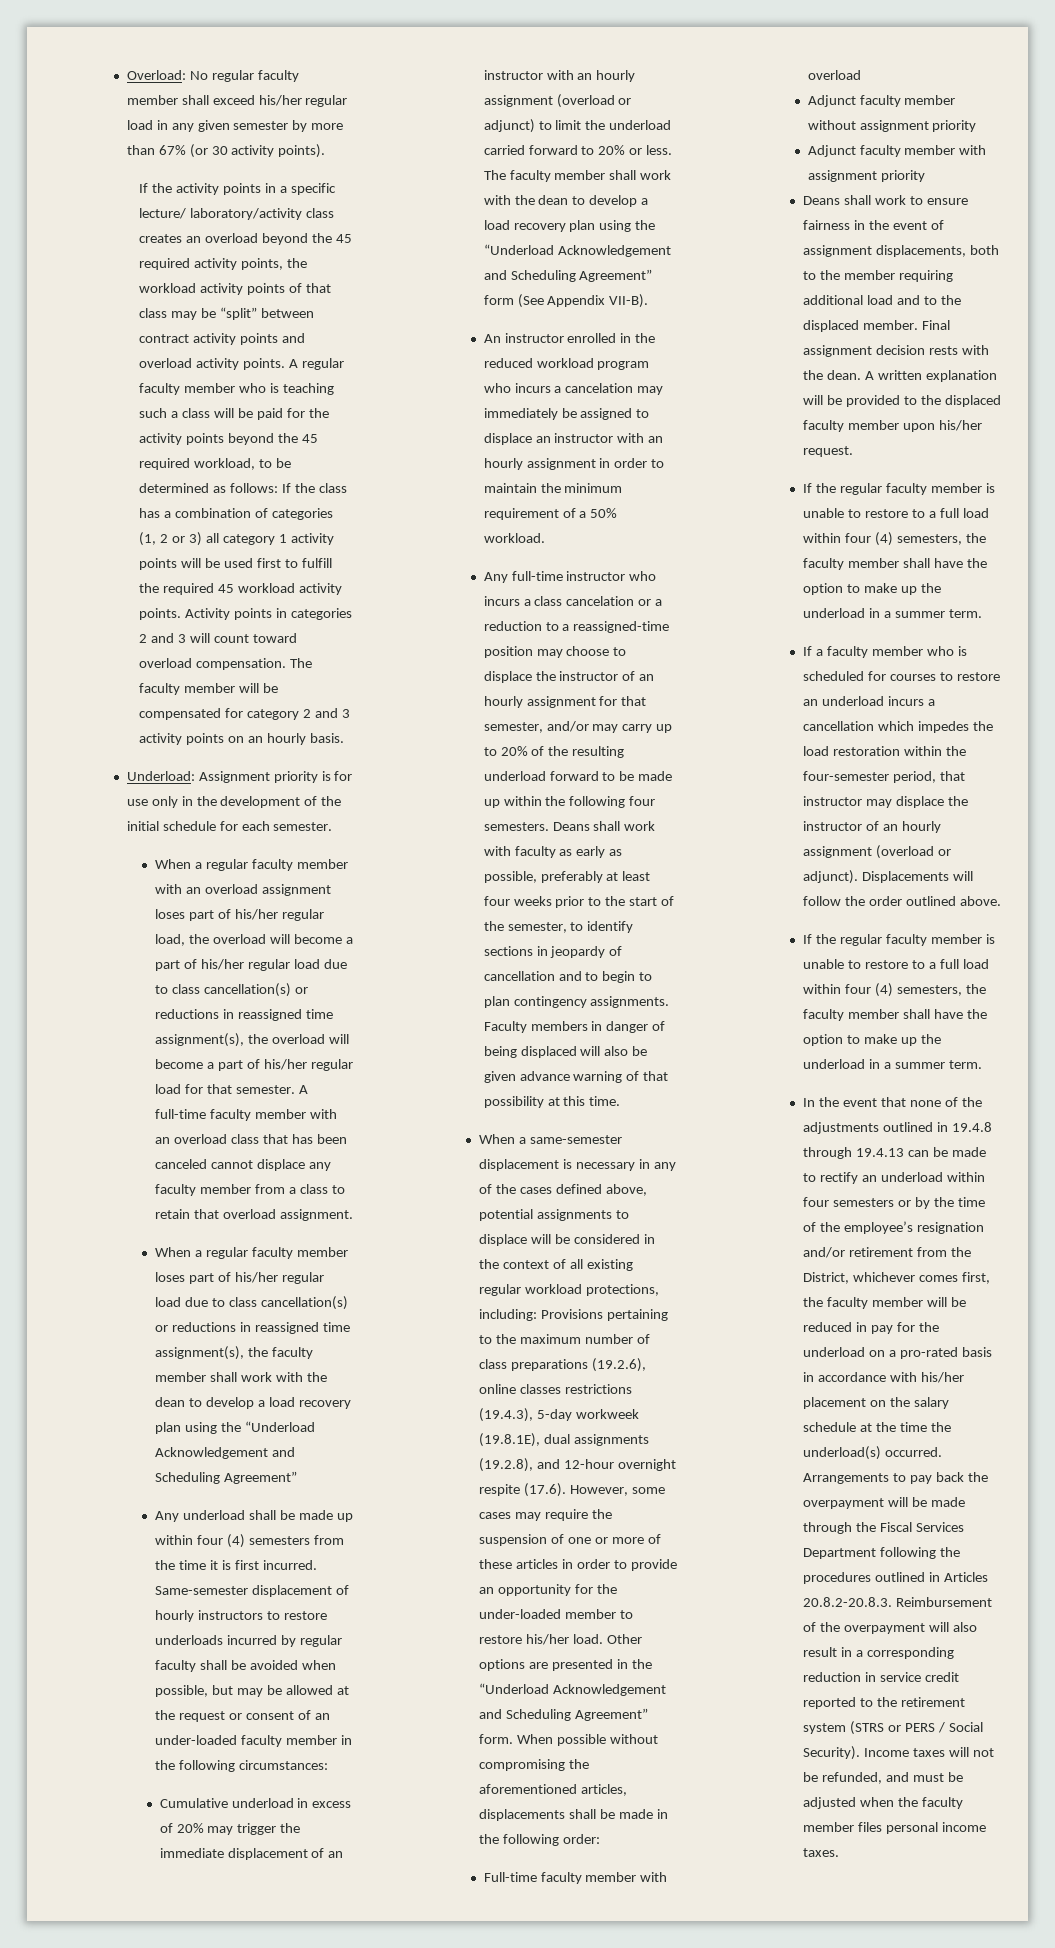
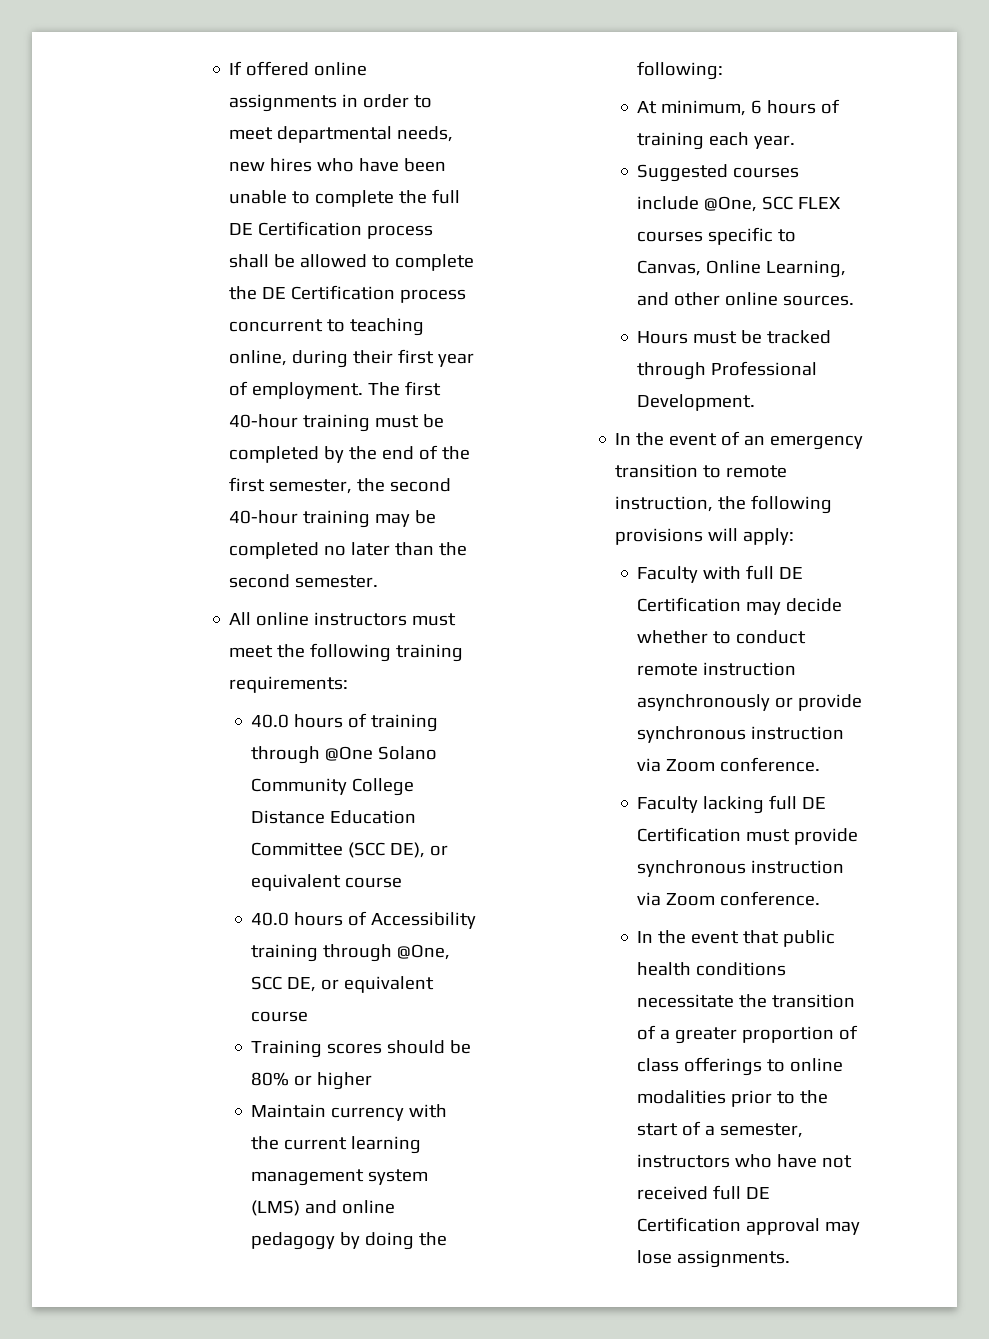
- Overload: No regular faculty member shall exceed his/her regular load in any given semester by more than 67% (or 30 activity points).
- If the activity points in a specific lecture/ laboratory/activity class creates an overload beyond the 45 required activity points, the workload activity points of that class may be “split” between contract activity points and overload activity points. A regular faculty member who is teaching such a class will be paid for the activity points beyond the 45 required workload, to be determined as follows: If the class has a combination of categories (1, 2 or 3) all category 1 activity points will be used first to fulfill the required 45 workload activity points. Activity points in categories 2 and 3 will count toward overload compensation. The faculty member will be compensated for category 2 and 3 activity points on an hourly basis.
- Underload: Assignment priority is for use only in the development of the initial schedule for each semester.
- When a regular faculty member with an overload assignment loses part of his/her regular load, the overload will become a part of his/her regular load due to class cancellation(s) or reductions in reassigned time assignment(s), the overload will become a part of his/her regular load for that semester. A full-time faculty member with an overload class that has been canceled cannot displace any faculty member from a class to retain that overload assignment.
- When a regular faculty member loses part of his/her regular load due to class cancellation(s) or reductions in reassigned time assignment(s), the faculty member shall work with the dean to develop a load recovery plan using the “Underload Acknowledgement and Scheduling Agreement”
- Any underload shall be made up within four (4) semesters from the time it is first incurred. Same-semester displacement of hourly instructors to restore underloads incurred by regular faculty shall be avoided when possible, but may be allowed at the request or consent of an under-loaded faculty member in the following circumstances:
- Cumulative underload in excess of 20% may trigger the immediate displacement of an instructor with an hourly assignment (overload or adjunct) to limit the underload carried forward to 20% or less. The faculty member shall work with the dean to develop a load recovery plan using the “Underload Acknowledgement and Scheduling Agreement” form (See Appendix VII-B).
- An instructor enrolled in the reduced workload program who incurs a cancelation may immediately be assigned to displace an instructor with an hourly assignment in order to maintain the minimum requirement of a 50% workload.
- Any full-time instructor who incurs a class cancelation or a reduction to a reassigned-time position may choose to displace the instructor of an hourly assignment for that semester, and/or may carry up to 20% of the resulting underload forward to be made up within the following four semesters. Deans shall work with faculty as early as possible, preferably at least four weeks prior to the start of the semester, to identify sections in jeopardy of cancellation and to begin to plan contingency assignments. Faculty members in danger of being displaced will also be given advance warning of that possibility at this time.
- When a same-semester displacement is necessary in any of the cases defined above, potential assignments to displace will be considered in the context of all existing regular workload protections, including: Provisions pertaining to the maximum number of class preparations (19.2.6), online classes restrictions (19.4.3), 5-day workweek (19.8.1E), dual assignments (19.2.8), and 12-hour overnight respite (17.6). However, some cases may require the suspension of one or more of these articles in order to provide an opportunity for the under-loaded member to restore his/her load. Other options are presented in the “Underload Acknowledgement and Scheduling Agreement” form. When possible without compromising the aforementioned articles, displacements shall be made in the following order:
- Full-time faculty member with overload
- Adjunct faculty member without assignment priority
- Adjunct faculty member with assignment priority
- Deans shall work to ensure fairness in the event of assignment displacements, both to the member requiring additional load and to the displaced member. Final assignment decision rests with the dean. A written explanation will be provided to the displaced faculty member upon his/her request.
- If the regular faculty member is unable to restore to a full load within four (4) semesters, the faculty member shall have the option to make up the underload in a summer term.
- If a faculty member who is scheduled for courses to restore an underload incurs a cancellation which impedes the load restoration within the four-semester period, that instructor may displace the instructor of an hourly assignment (overload or adjunct). Displacements will follow the order outlined above.
- If the regular faculty member is unable to restore to a full load within four (4) semesters, the faculty member shall have the option to make up the underload in a summer term.
- In the event that none of the adjustments outlined in 19.4.8 through 19.4.13 can be made to rectify an underload within four semesters or by the time of the employee’s resignation and/or retirement from the District, whichever comes first, the faculty member will be reduced in pay for the underload on a pro-rated basis in accordance with his/her placement on the salary schedule at the time the underload(s) occurred. Arrangements to pay back the overpayment will be made through the Fiscal Services Department following the procedures outlined in Articles 20.8.2-20.8.3. Reimbursement of the overpayment will also result in a corresponding reduction in service credit reported to the retirement system (STRS or PERS / Social Security). Income taxes will not be refunded, and must be adjusted when the faculty member files personal income taxes.
+ If offered online assignments in order to meet departmental needs, new hires who have been unable to complete the full DE Certification process shall be allowed to complete the DE Certification process concurrent to teaching online, during their first year of employment. The first 40-hour training must be completed by the end of the first semester, the second 40-hour training may be completed no later than the second semester.
+ All online instructors must meet the following training requirements:
+ 40.0 hours of training through @One Solano Community College Distance Education Committee (SCC DE), or equivalent course
+ 40.0 hours of Accessibility training through @One, SCC DE, or equivalent course
+ Training scores should be 80% or higher
+ Maintain currency with the current learning management system (LMS) and online pedagogy by doing the following:
+ At minimum, 6 hours of training each year.
+ Suggested courses include @One, SCC FLEX courses specific to Canvas, Online Learning, and other online sources.
+ Hours must be tracked through Professional Development.
+ In the event of an emergency transition to remote instruction, the following provisions will apply:
+ Faculty with full DE Certification may decide whether to conduct remote instruction asynchronously or provide synchronous instruction via Zoom conference.
+ Faculty lacking full DE Certification must provide synchronous instruction via Zoom conference.
+ In the event that public health conditions necessitate the transition of a greater proportion of class offerings to online modalities prior to the start of a semester, instructors who have not received full DE Certification approval may lose assignments.

